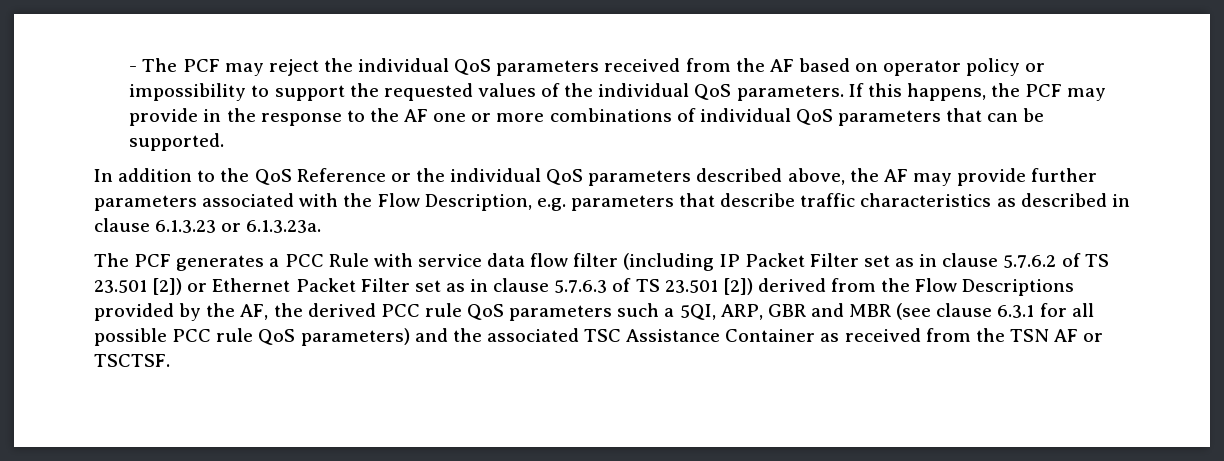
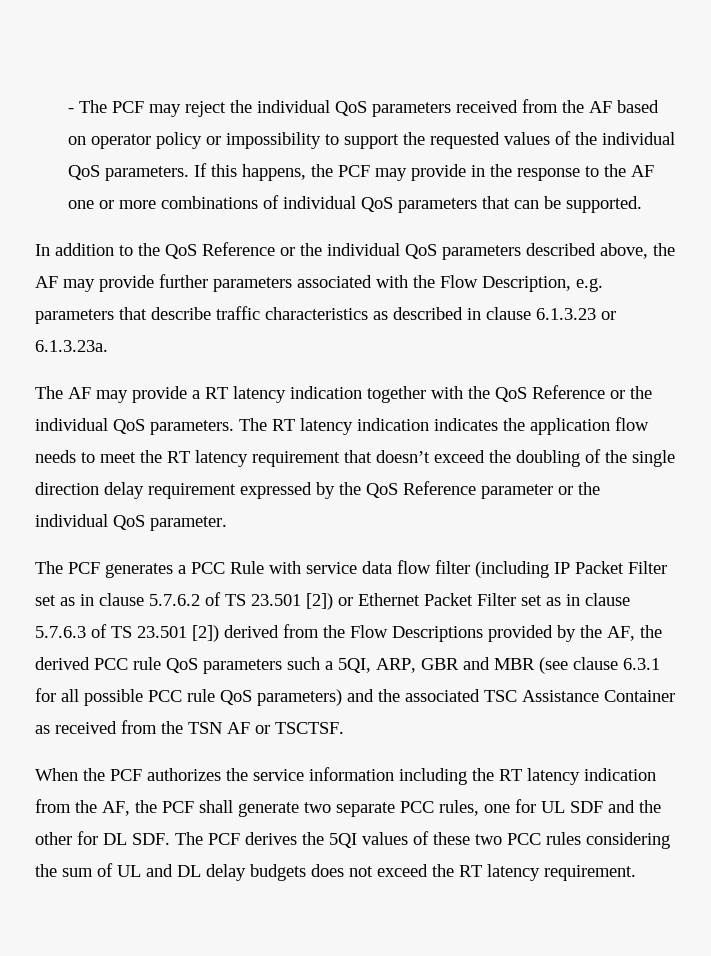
+ The AF may provide a RT latency indication together with the QoS Reference or the individual QoS parameters. The RT latency indication indicates the application flow needs to meet the RT latency requirement that doesn’t exceed the doubling of the single direction delay requirement expressed by the QoS Reference parameter or the individual QoS parameter.
+ When the PCF authorizes the service information including the RT latency indication from the AF, the PCF shall generate two separate PCC rules, one for UL SDF and the other for DL SDF. The PCF derives the 5QI values of these two PCC rules considering the sum of UL and DL delay budgets does not exceed the RT latency requirement.

